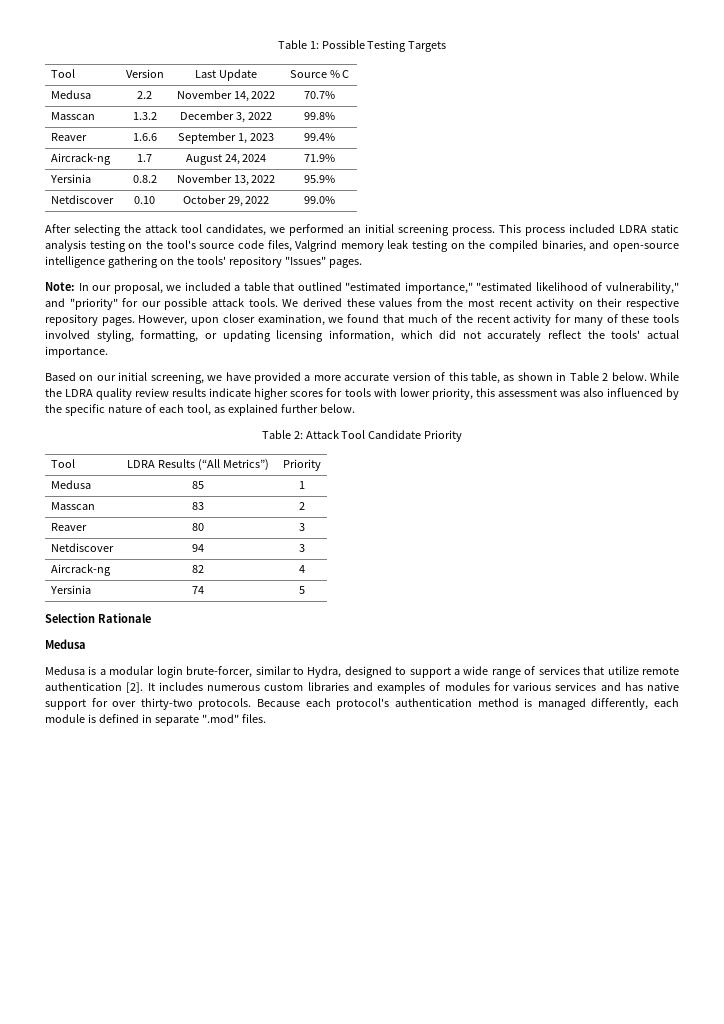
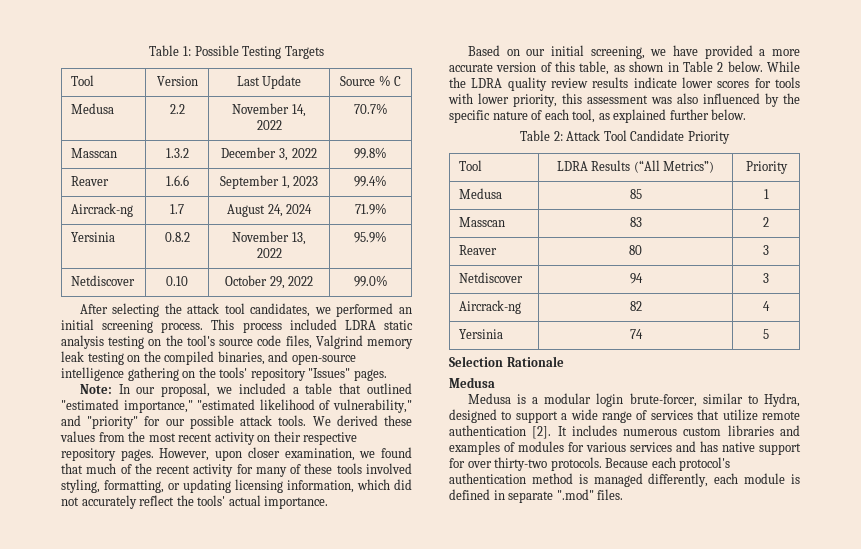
- While the LDRA quality review results indicate higher scores for tools with lower priority, this assessment was also influenced by the specific nature of each tool, as explained further below.
+ While the LDRA quality review results indicate lower scores for tools with lower priority, this assessment was also influenced by the specific nature of each tool, as explained further below.

